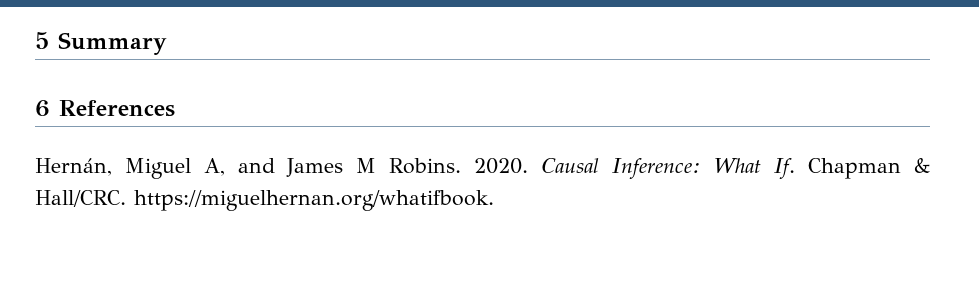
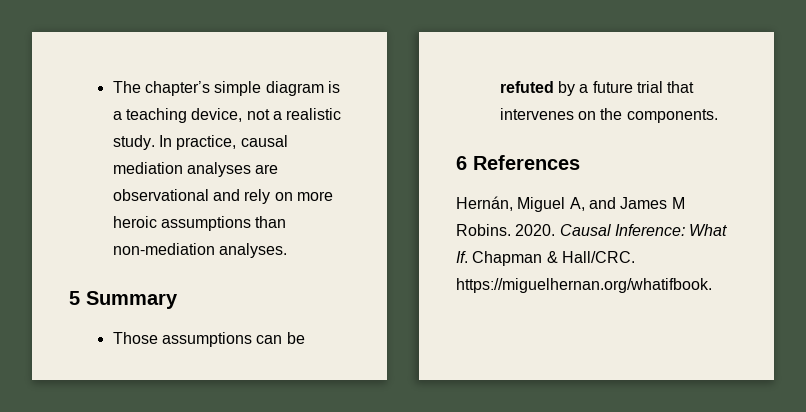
+ The chapter’s simple diagram is a teaching device, not a realistic study. In practice, causal mediation analyses are observational and rely on more heroic assumptions than non-mediation analyses.
  5 Summary
+ Those assumptions can be refuted by a future trial that intervenes on the components.

